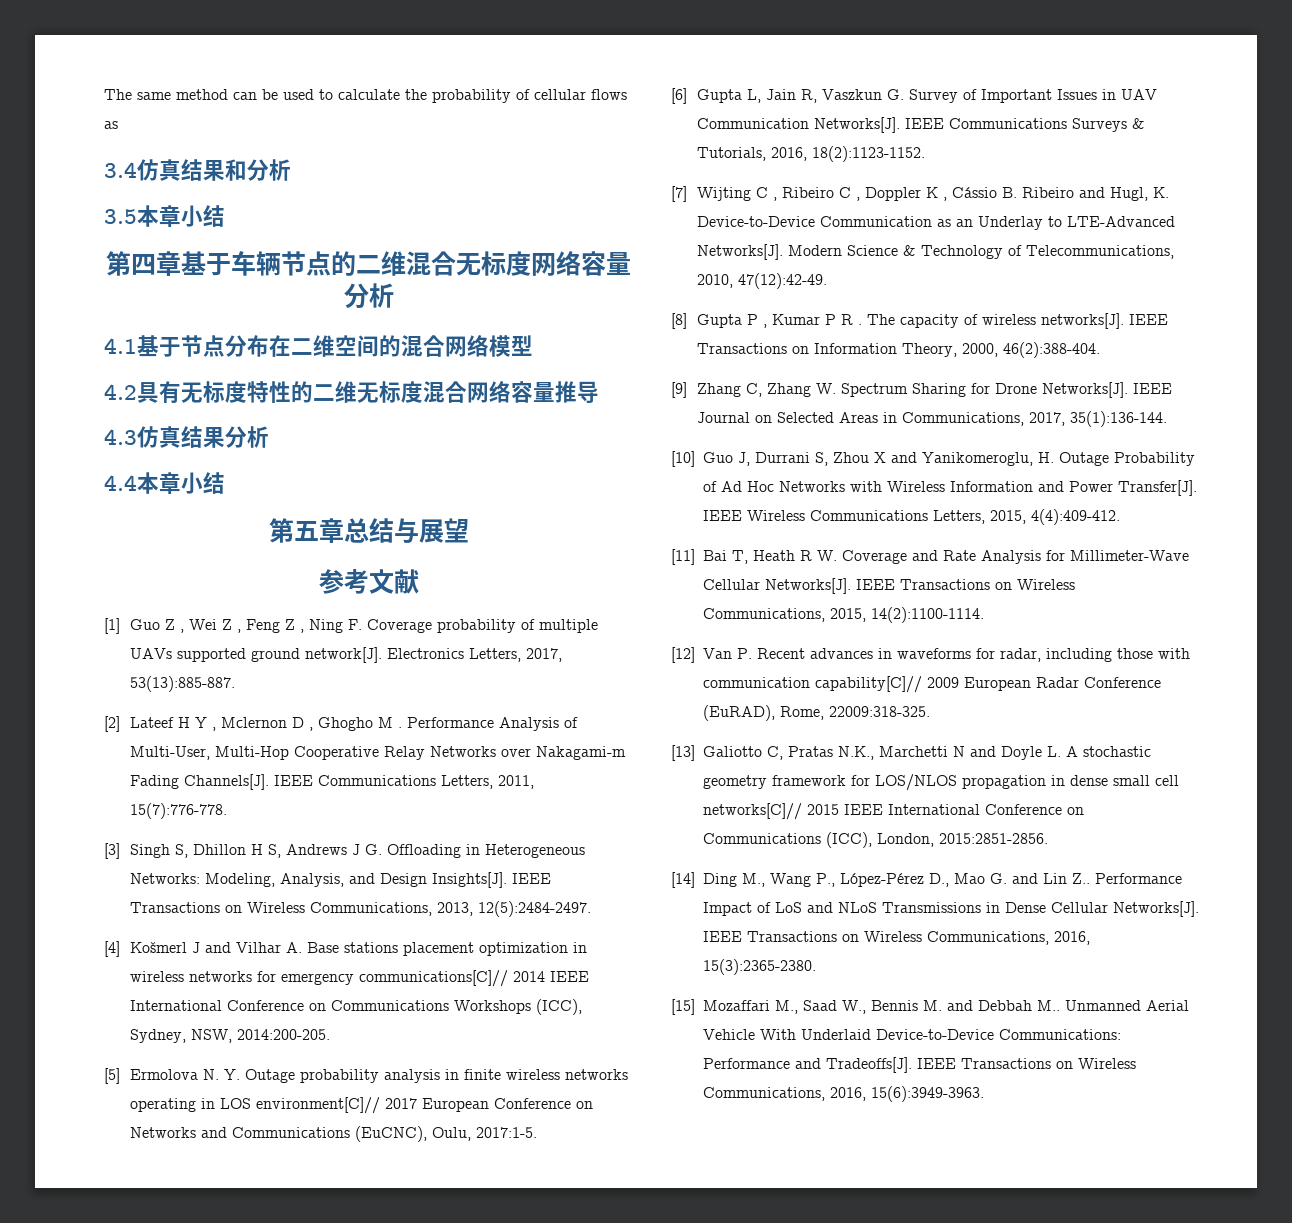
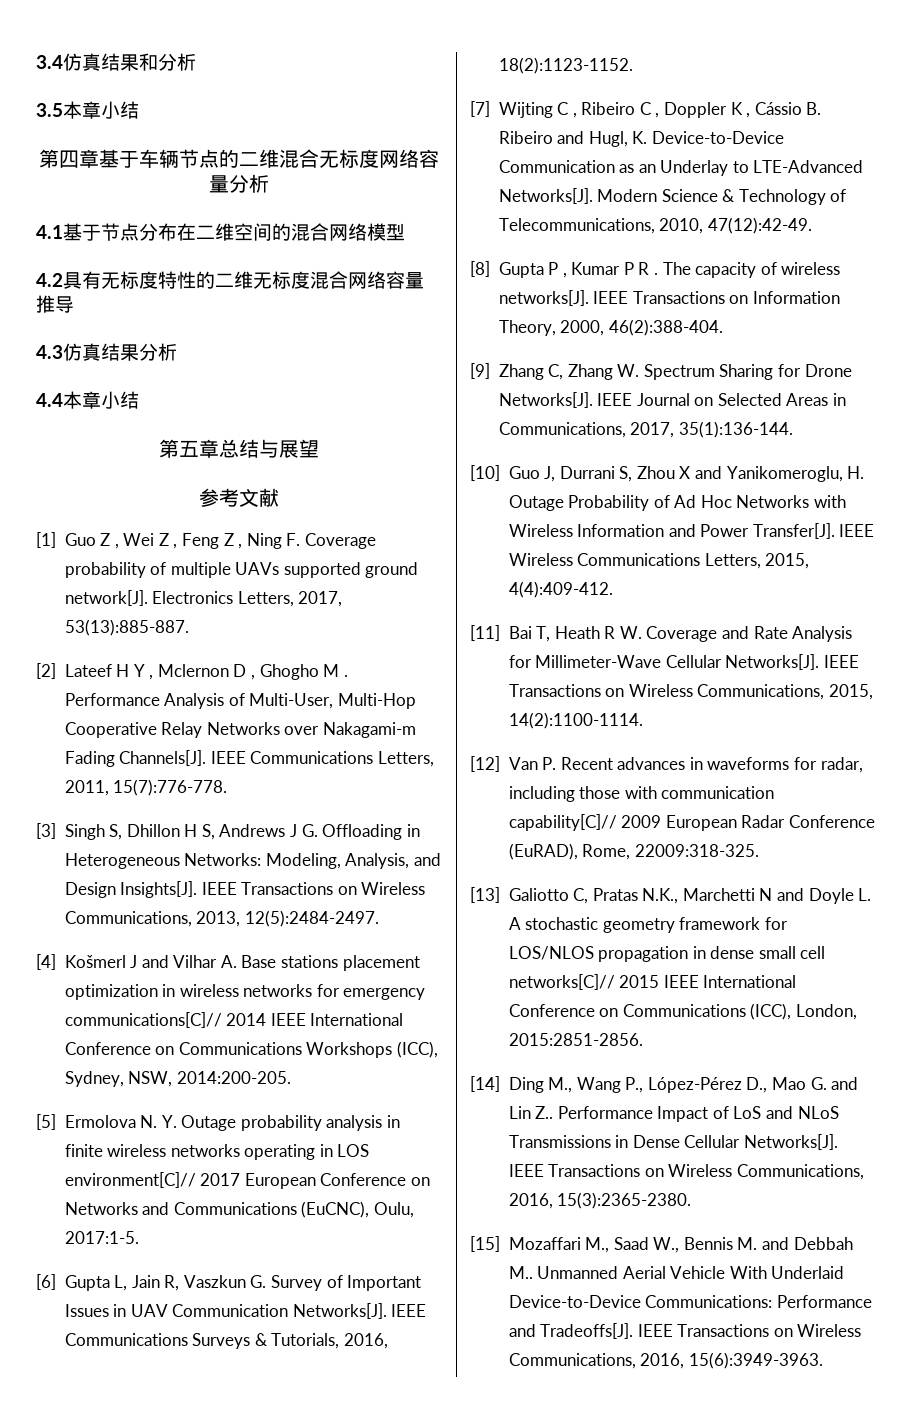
- The same method can be used to calculate the probability of cellular flows as

